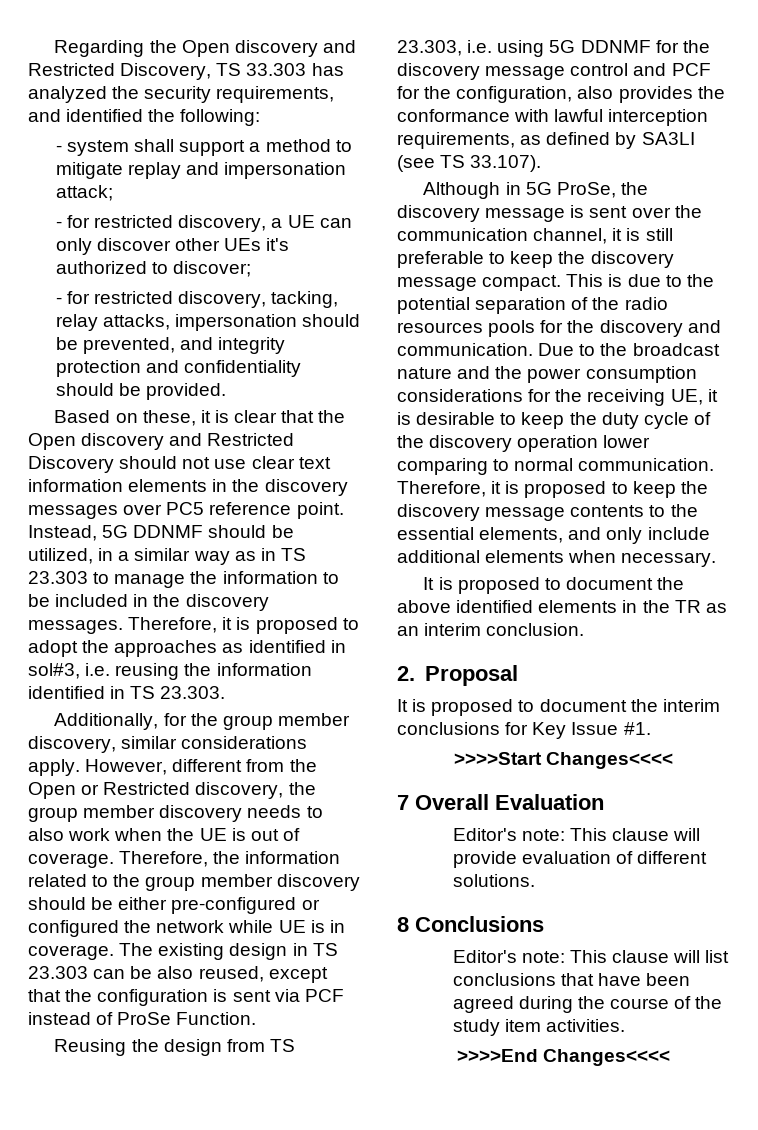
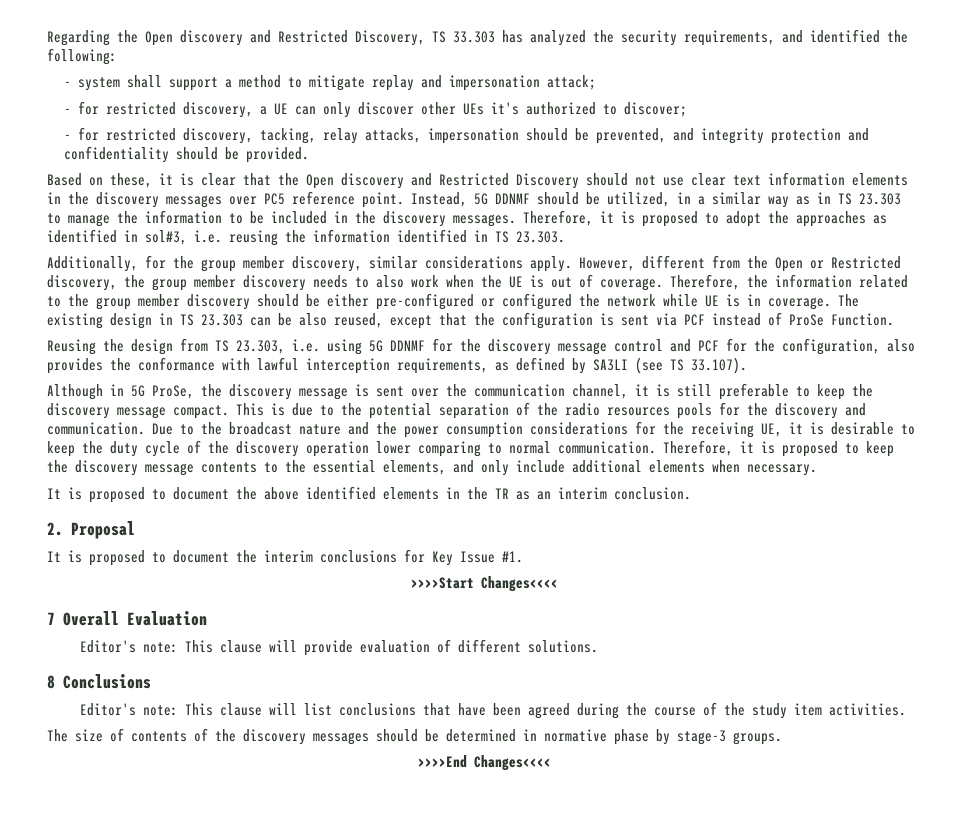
+ The size of contents of the discovery messages should be determined in normative phase by stage-3 groups.

